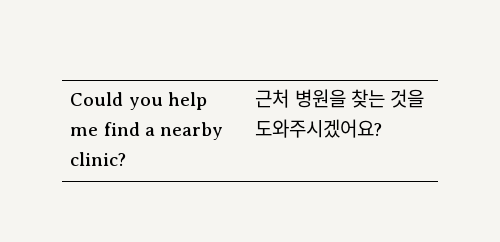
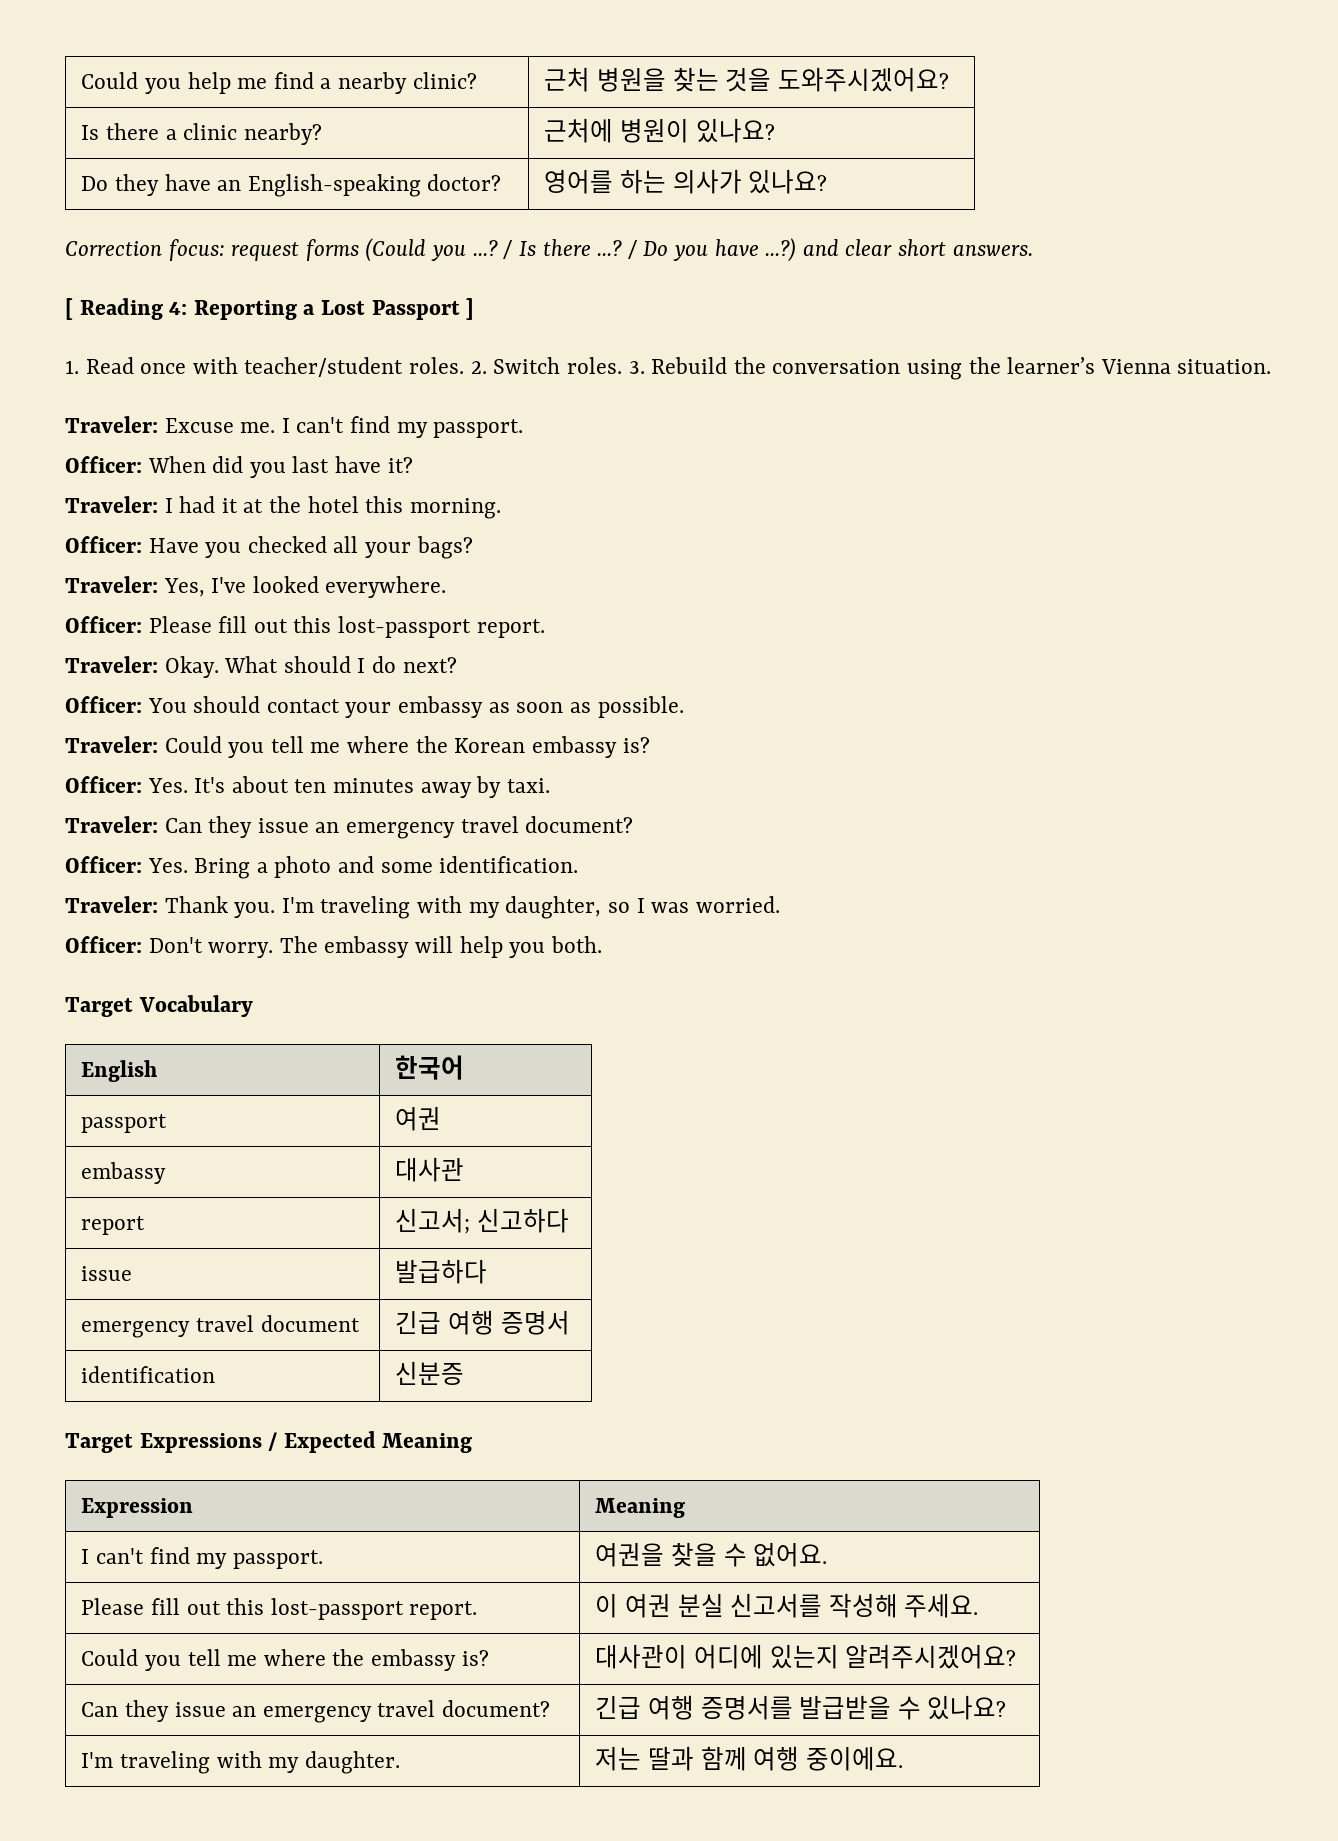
+ Is there a clinic nearby? | 근처에 병원이 있나요?
+ Do they have an English-speaking doctor? | 영어를 하는 의사가 있나요?
+ Correction focus: request forms (Could you ...? / Is there ...? / Do you have ...?) and clear short answers.
+ [ Reading 4: Reporting a Lost Passport ]
+ 1. Read once with teacher/student roles. 2. Switch roles. 3. Rebuild the conversation using the learner’s Vienna situation.
+ Traveler: Excuse me. I can't find my passport.
+ Officer: When did you last have it?
+ Traveler: I had it at the hotel this morning.
+ Officer: Have you checked all your bags?
+ Traveler: Yes, I've looked everywhere.
+ Officer: Please fill out this lost-passport report.
+ Traveler: Okay. What should I do next?
+ Officer: You should contact your embassy as soon as possible.
+ Traveler: Could you tell me where the Korean embassy is?
+ Officer: Yes. It's about ten minutes away by taxi.
+ Traveler: Can they issue an emergency travel document?
+ Officer: Yes. Bring a photo and some identification.
+ Traveler: Thank you. I'm traveling with my daughter, so I was worried.
+ Officer: Don't worry. The embassy will help you both.
+ Target Vocabulary
+ English | 한국어
+ passport | 여권
+ embassy | 대사관
+ report | 신고서; 신고하다
+ issue | 발급하다
+ emergency travel document | 긴급 여행 증명서
+ identification | 신분증
+ Target Expressions / Expected Meaning
+ Expression | Meaning
+ I can't find my passport. | 여권을 찾을 수 없어요.
+ Please fill out this lost-passport report. | 이 여권 분실 신고서를 작성해 주세요.
+ Could you tell me where the embassy is? | 대사관이 어디에 있는지 알려주시겠어요?
+ Can they issue an emergency travel document? | 긴급 여행 증명서를 발급받을 수 있나요?
+ I'm traveling with my daughter. | 저는 딸과 함께 여행 중이에요.

